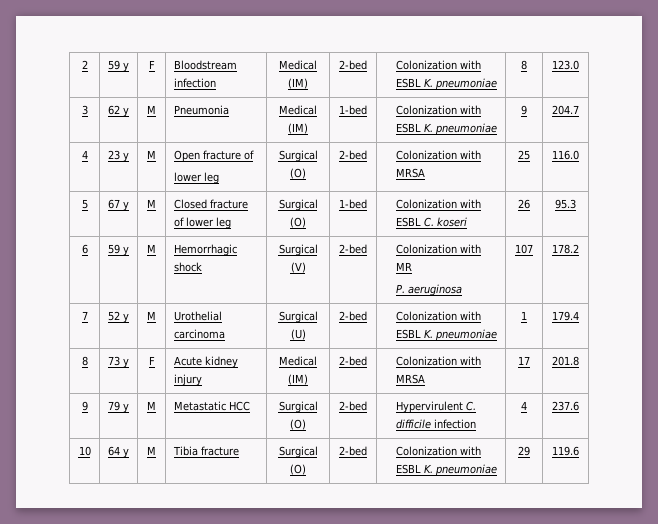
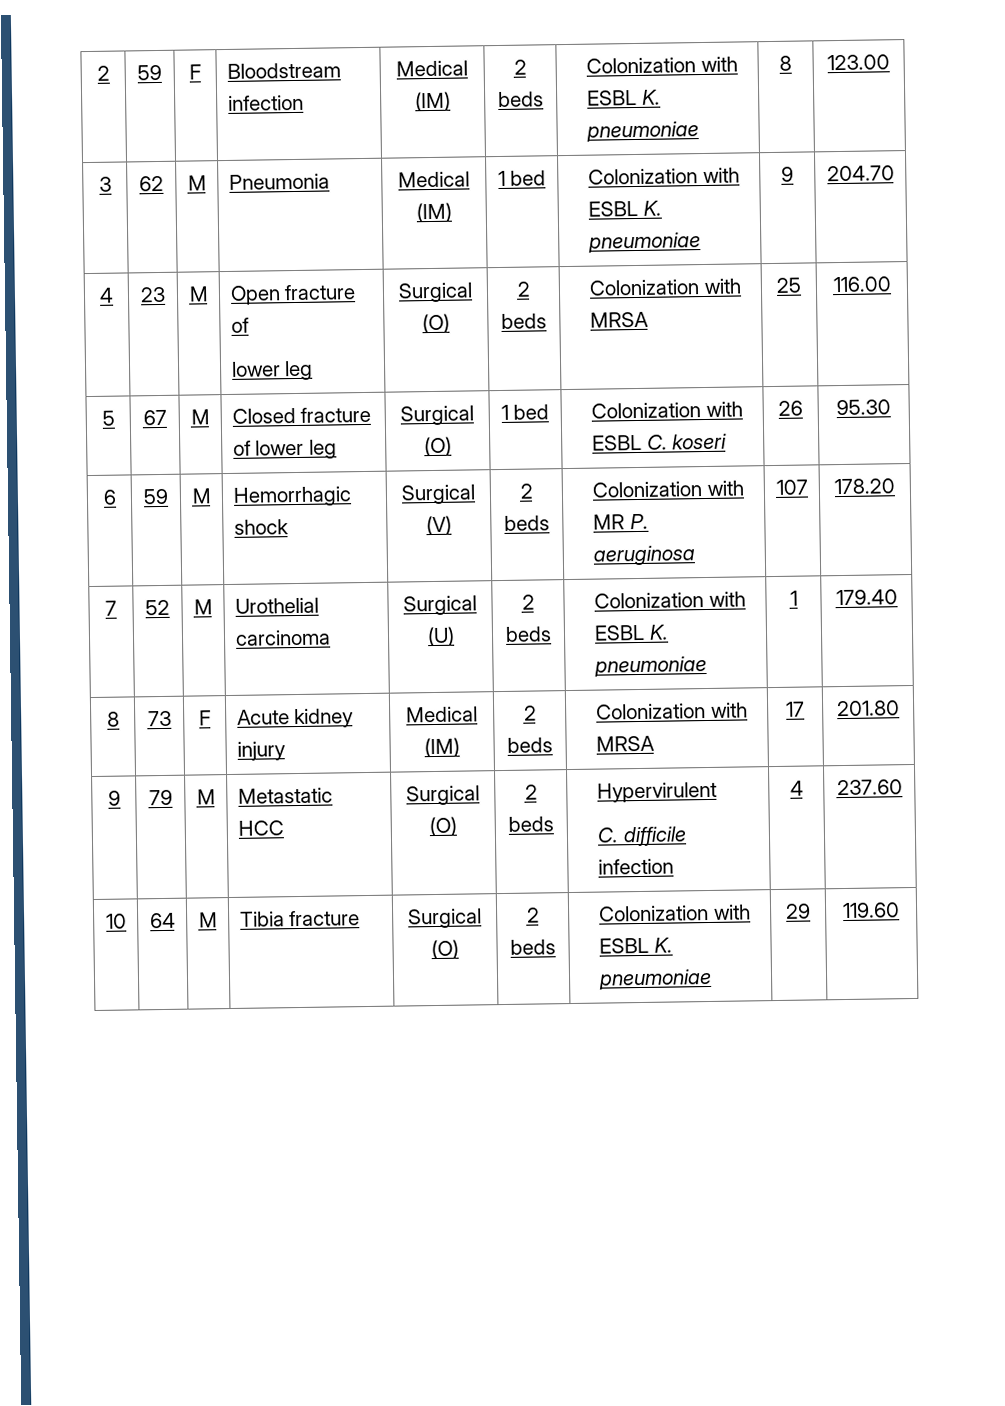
- 2 | 59 y | F | Bloodstream infection | Medical (IM) | 2-bed | Colonization with ESBL K. pneumoniae | 8 | 123.0
+ 2 | 59 | F | Bloodstream infection | Medical (IM) | 2 beds | Colonization with ESBL K. pneumoniae | 8 | 123.00
- 3 | 62 y | M | Pneumonia | Medical (IM) | 1-bed | Colonization with ESBL K. pneumoniae | 9 | 204.7
+ 3 | 62 | M | Pneumonia | Medical (IM) | 1 bed | Colonization with ESBL K. pneumoniae | 9 | 204.70
- 4 | 23 y | M | Open fracture of
- lower leg | Surgical (O) | 2-bed | Colonization with MRSA | 25 | 116.0
+ 4 | 23 | M | Open fracture of
+ lower leg | Surgical (O) | 2 beds | Colonization with MRSA | 25 | 116.00
- 5 | 67 y | M | Closed fracture of lower leg | Surgical (O) | 1-bed | Colonization with ESBL C. koseri | 26 | 95.3
+ 5 | 67 | M | Closed fracture of lower leg | Surgical (O) | 1 bed | Colonization with ESBL C. koseri | 26 | 95.30
- 6 | 59 y | M | Hemorrhagic shock | Surgical (V) | 2-bed | Colonization with MR
- P. aeruginosa | 107 | 178.2
+ 6 | 59 | M | Hemorrhagic shock | Surgical (V) | 2 beds | Colonization with MR P. aeruginosa | 107 | 178.20
- 7 | 52 y | M | Urothelial carcinoma | Surgical (U) | 2-bed | Colonization with ESBL K. pneumoniae | 1 | 179.4
+ 7 | 52 | M | Urothelial carcinoma | Surgical (U) | 2 beds | Colonization with ESBL K. pneumoniae | 1 | 179.40
- 8 | 73 y | F | Acute kidney injury | Medical (IM) | 2-bed | Colonization with MRSA | 17 | 201.8
+ 8 | 73 | F | Acute kidney injury | Medical (IM) | 2 beds | Colonization with MRSA | 17 | 201.80
- 9 | 79 y | M | Metastatic HCC | Surgical (O) | 2-bed | Hypervirulent C. difficile infection | 4 | 237.6
+ 9 | 79 | M | Metastatic HCC | Surgical (O) | 2 beds | Hypervirulent
+ C. difficile infection | 4 | 237.60
- 10 | 64 y | M | Tibia fracture | Surgical (O) | 2-bed | Colonization with ESBL K. pneumoniae | 29 | 119.6
+ 10 | 64 | M | Tibia fracture | Surgical (O) | 2 beds | Colonization with ESBL K. pneumoniae | 29 | 119.60

